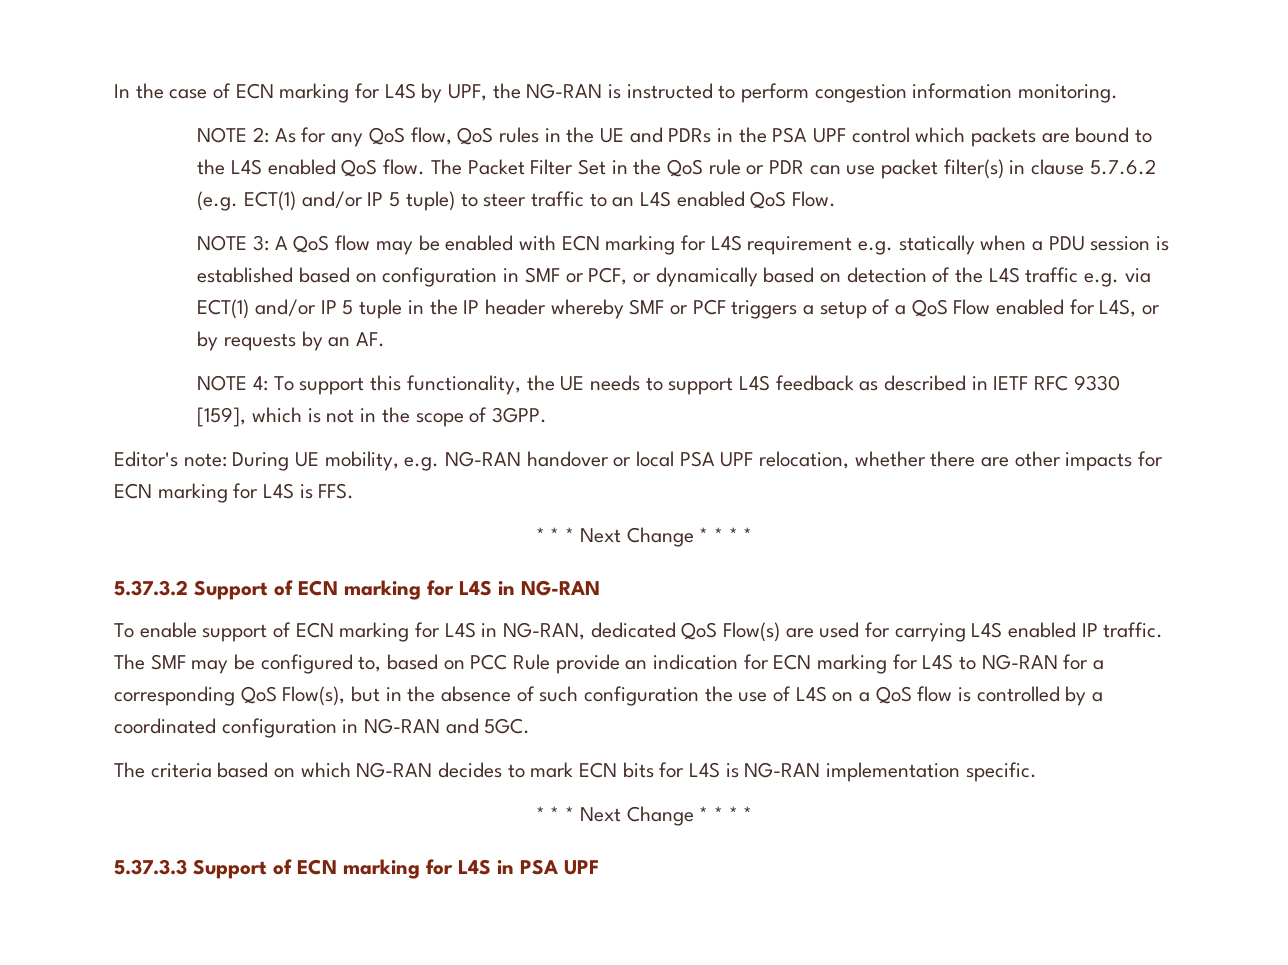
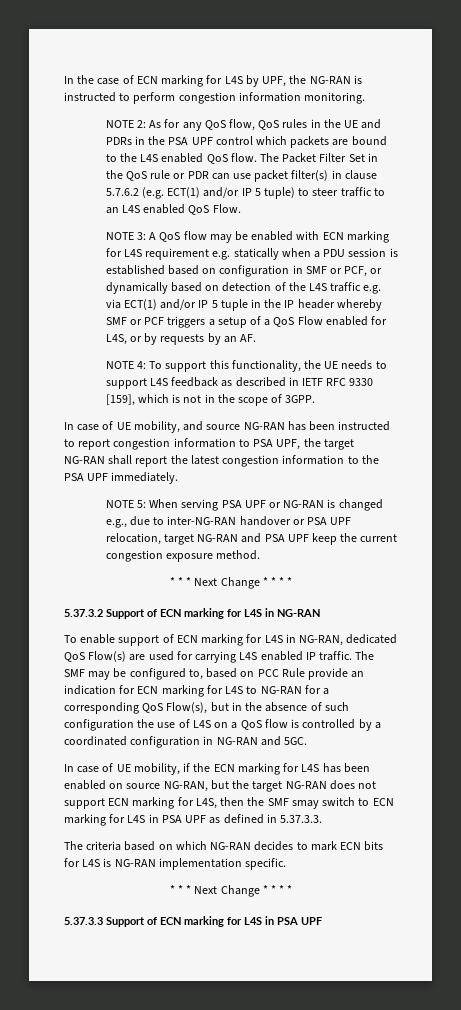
- Editor's note: During UE mobility, e.g. NG-RAN handover or local PSA UPF relocation, whether there are other impacts for ECN marking for L4S is FFS.
+ In case of UE mobility, and source NG-RAN has been instructed to report congestion information to PSA UPF, the target NG-RAN shall report the latest congestion information to the PSA UPF immediately.
+ NOTE 5: When serving PSA UPF or NG-RAN is changed e.g., due to inter-NG-RAN handover or PSA UPF relocation, target NG-RAN and PSA UPF keep the current congestion exposure method.
+ In case of UE mobility, if the ECN marking for L4S has been enabled on source NG-RAN, but the target NG-RAN does not support ECN marking for L4S, then the SMF smay switch to ECN marking for L4S in PSA UPF as defined in 5.37.3.3.

